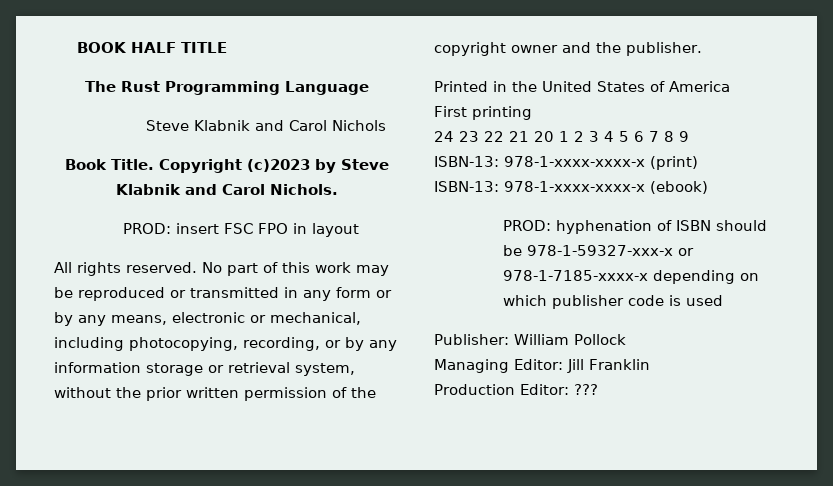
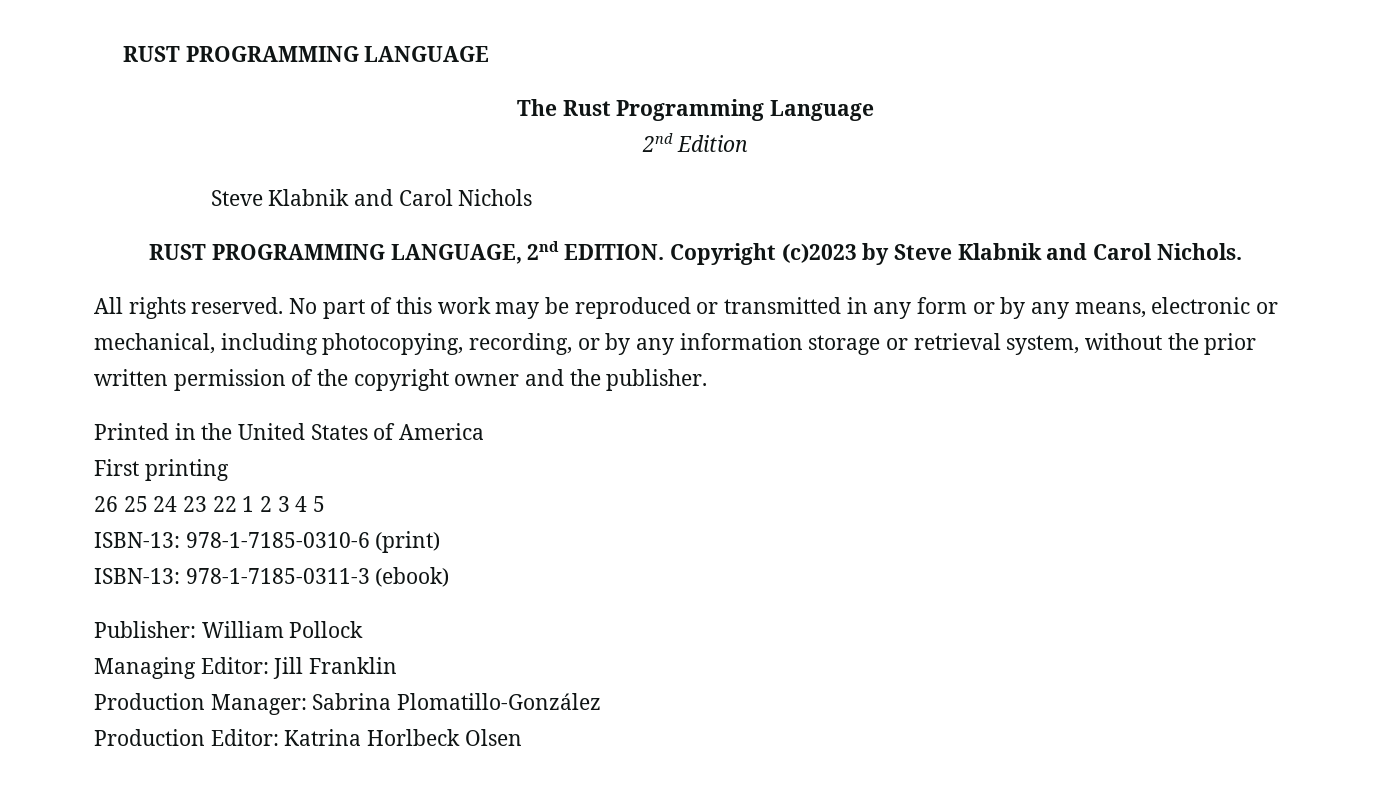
- BOOK HALF TITLE
+ RUST PROGRAMMING LANGUAGE
+ 2nd Edition
- Book Title.
+ RUST PROGRAMMING LANGUAGE, 2nd EDITION.
- PROD: insert FSC FPO in layout
- 24 23 22 21 20 1 2 3 4 5 6 7 8 9
- ISBN-13: 978-1-xxxx-xxxx-x (print)
+ 26 25 24 23 22 1 2 3 4 5
+ ISBN-13: 978-1-7185-0310-6 (print)
- ISBN-13: 978-1-xxxx-xxxx-x (ebook)
+ ISBN-13: 978-1-7185-0311-3 (ebook)
- PROD: hyphenation of ISBN should be 978-1-59327-xxx-x or 978-1-7185-xxxx-x depending on which publisher code is used
+ Production Manager: Sabrina Plomatillo-González
- Production Editor: ???
+ Production Editor: Katrina Horlbeck Olsen

